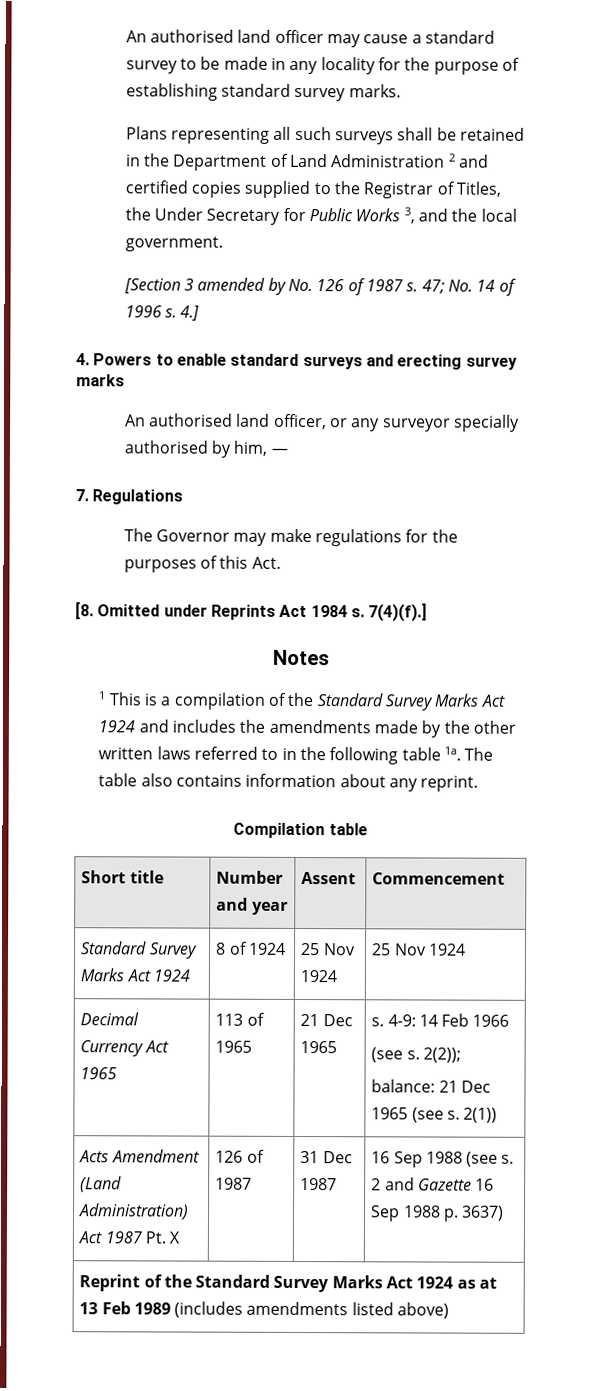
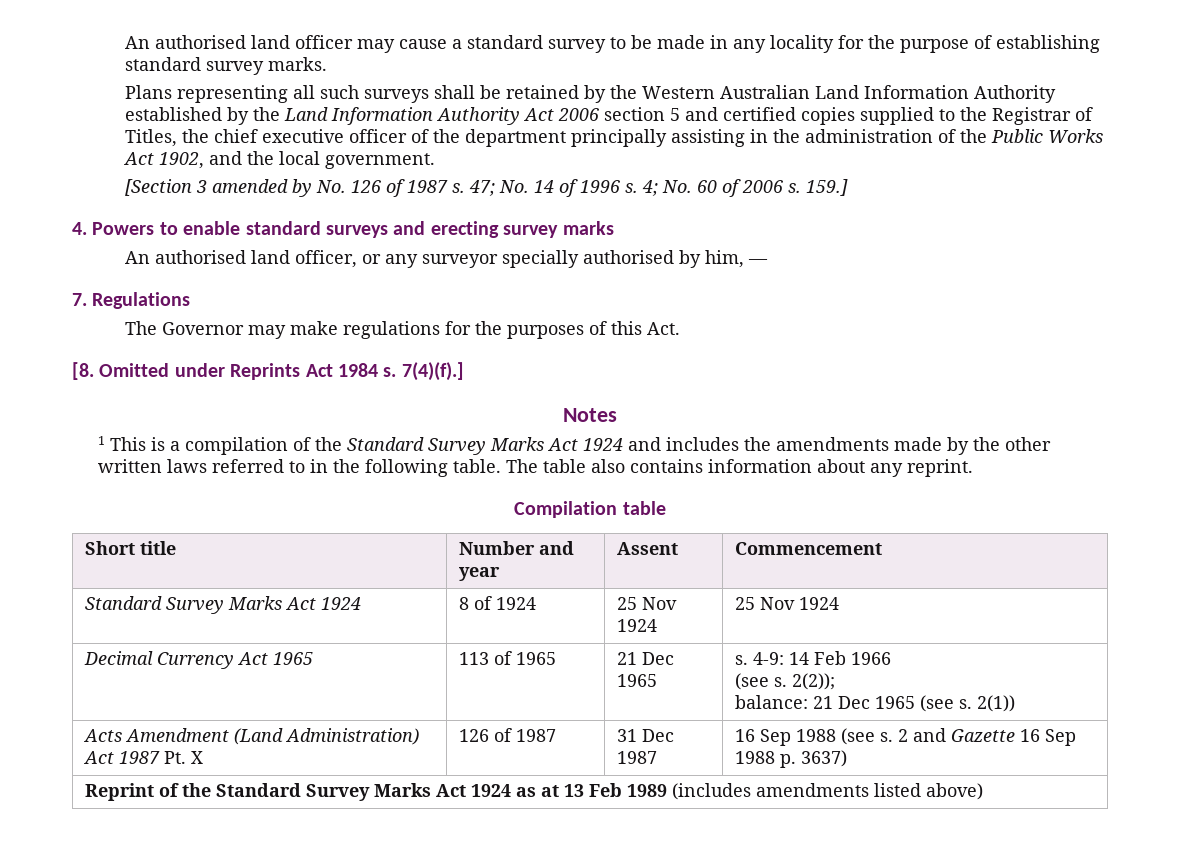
- Plans representing all such surveys shall be retained in the Department of Land Administration 2 and certified copies supplied to the Registrar of Titles, the Under Secretary for Public Works 3, and the local government.
+ Plans representing all such surveys shall be retained by the Western Australian Land Information Authority established by the Land Information Authority Act 2006 section 5 and certified copies supplied to the Registrar of Titles, the chief executive officer of the department principally assisting in the administration of the Public Works Act 1902, and the local government.
- 4.]
+ 4; No. 60 of 2006 s. 159.]
- 1 This is a compilation of the Standard Survey Marks Act 1924 and includes the amendments made by the other written laws referred to in the following table 1a.
+ 1 This is a compilation of the Standard Survey Marks Act 1924 and includes the amendments made by the other written laws referred to in the following table.

